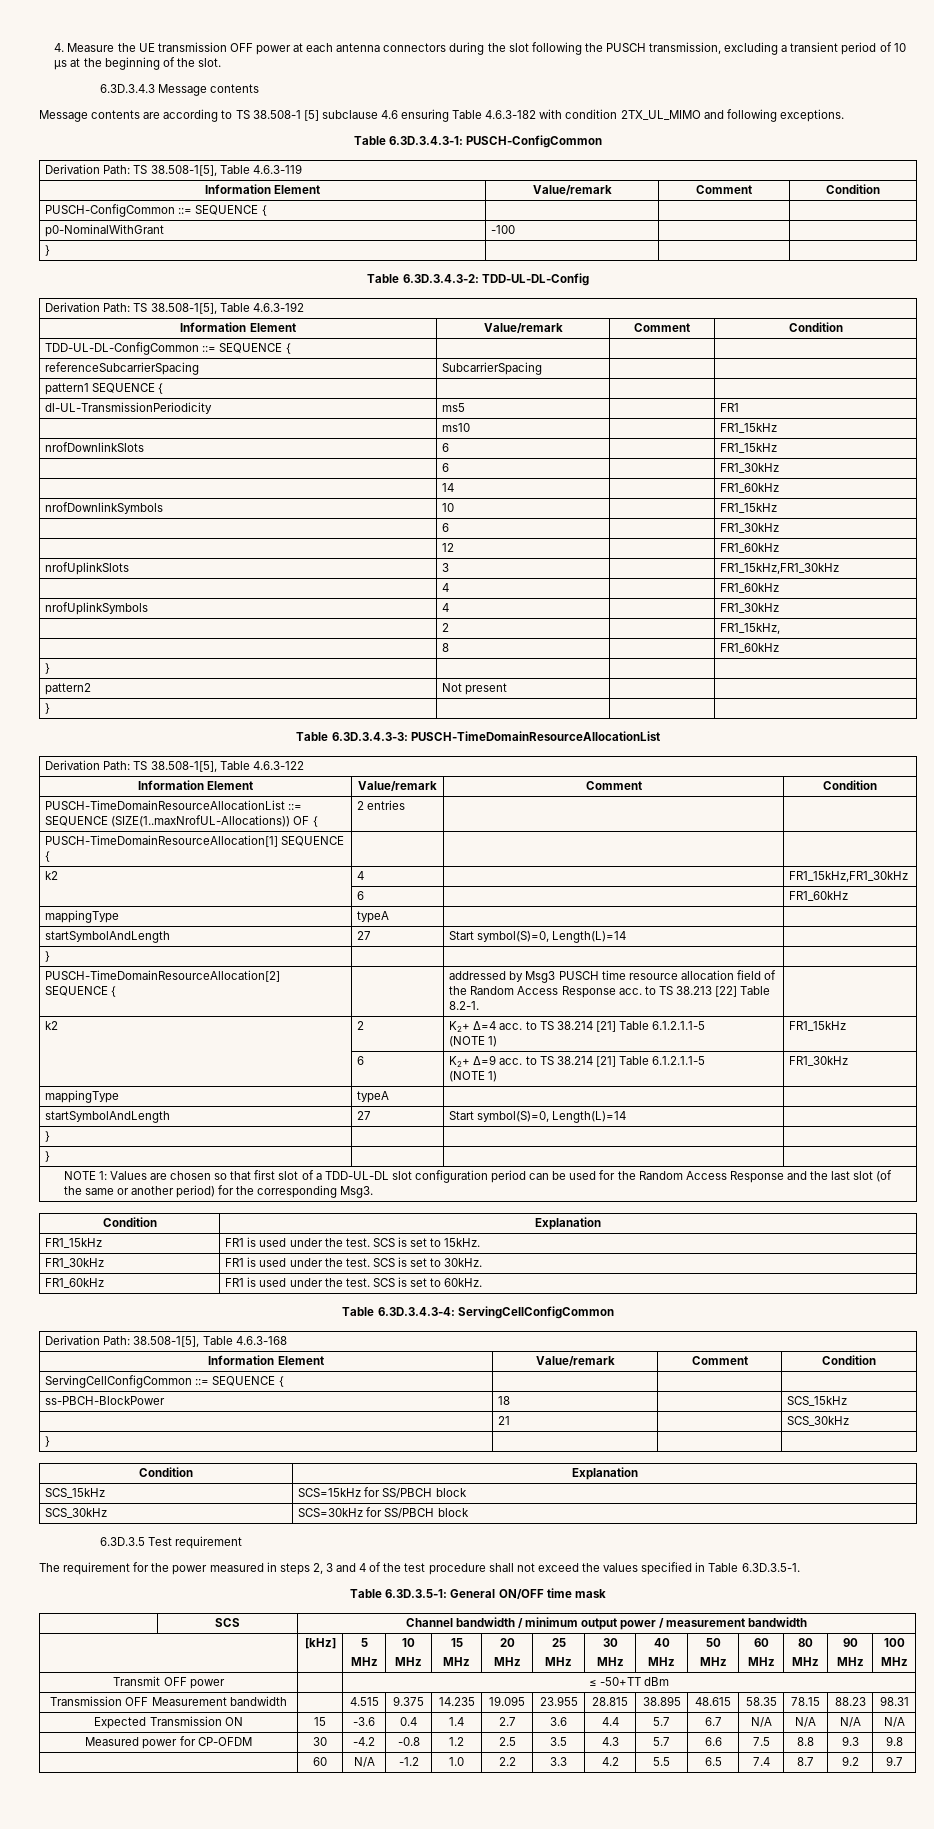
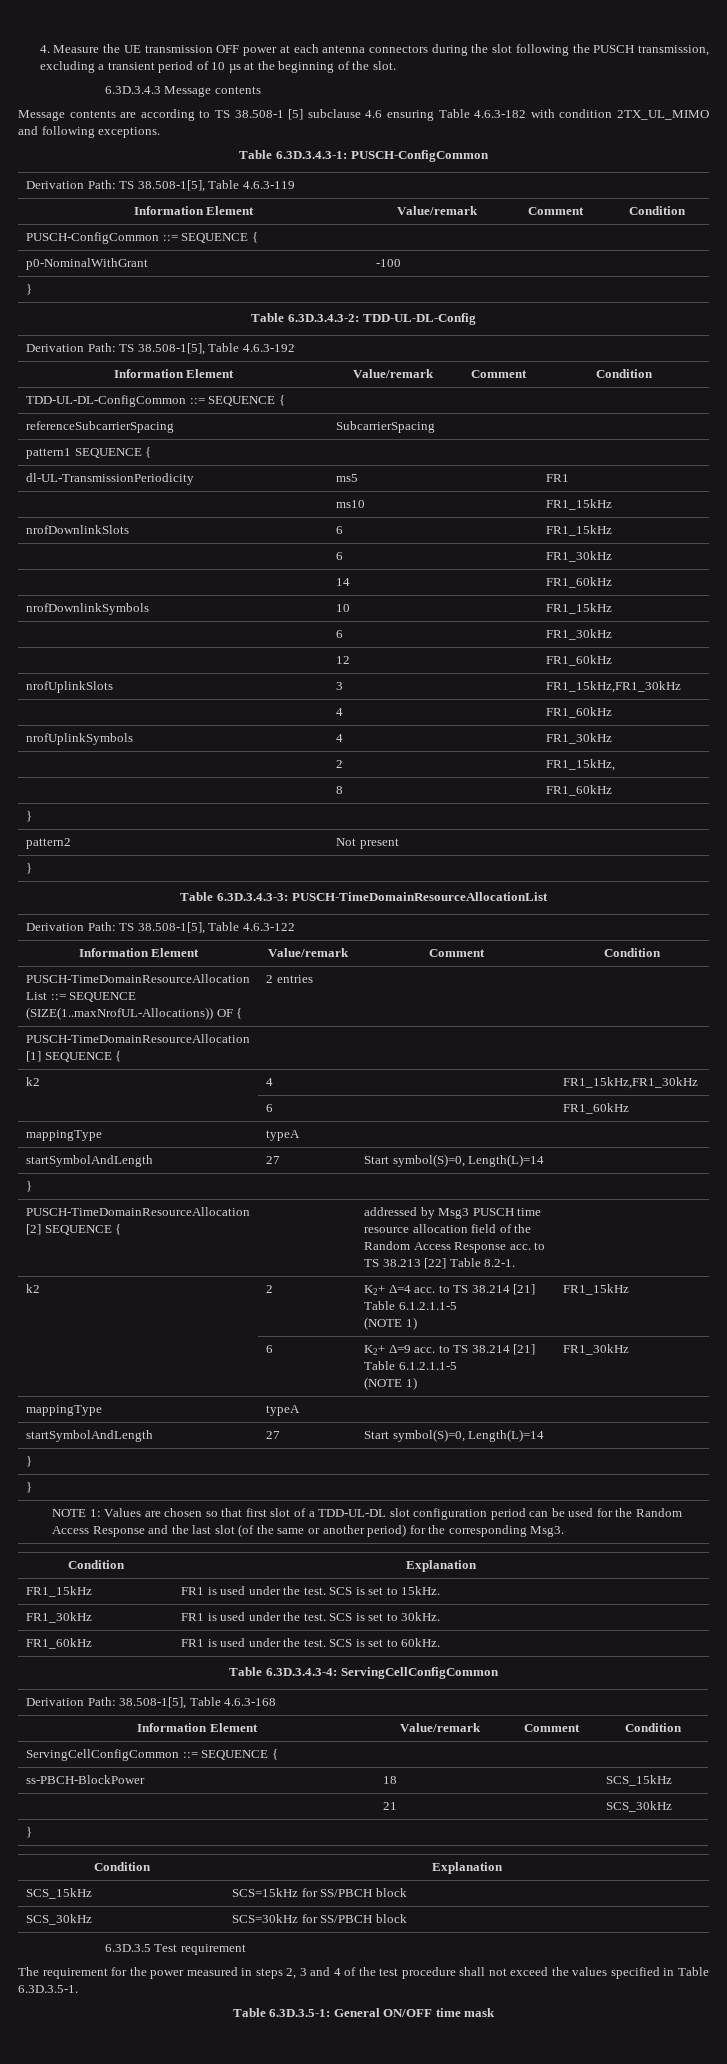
- | SCS | Channel bandwidth / minimum output power / measurement bandwidth
- | [kHz] | 5
- MHz | 10
- MHz | 15
- MHz | 20
- MHz | 25
- MHz | 30
- MHz | 40
- MHz | 50
- MHz | 60
- MHz | 80
- MHz | 90
- MHz | 100
- MHz
- Transmit OFF power | | ≤ -50+TT dBm
- Transmission OFF Measurement bandwidth | | 4.515 | 9.375 | 14.235 | 19.095 | 23.955 | 28.815 | 38.895 | 48.615 | 58.35 | 78.15 | 88.23 | 98.31
- Expected Transmission ON | 15 | -3.6 | 0.4 | 1.4 | 2.7 | 3.6 | 4.4 | 5.7 | 6.7 | N/A | N/A | N/A | N/A
- Measured power for CP-OFDM | 30 | -4.2 | -0.8 | 1.2 | 2.5 | 3.5 | 4.3 | 5.7 | 6.6 | 7.5 | 8.8 | 9.3 | 9.8
- | 60 | N/A | -1.2 | 1.0 | 2.2 | 3.3 | 4.2 | 5.5 | 6.5 | 7.4 | 8.7 | 9.2 | 9.7

